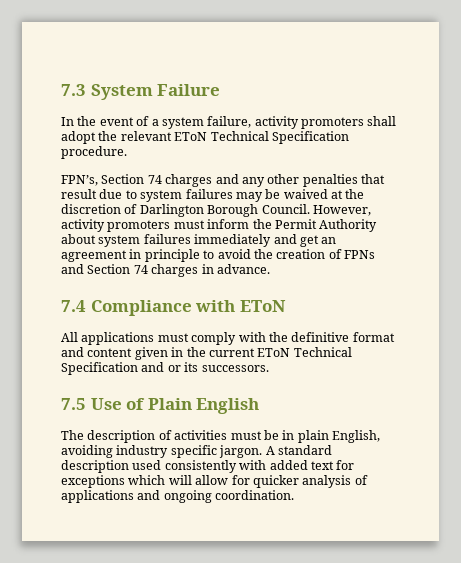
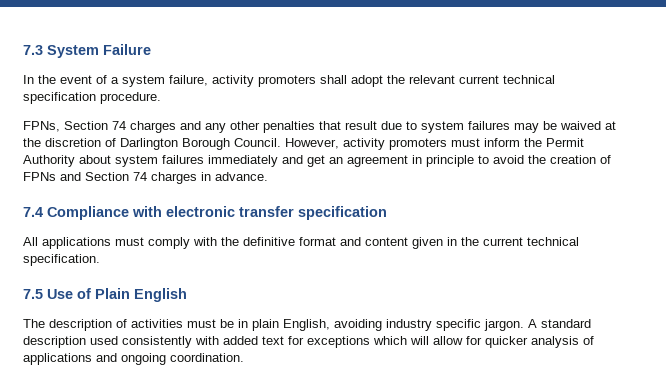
- In the event of a system failure, activity promoters shall adopt the relevant EToN Technical Specification procedure.
+ In the event of a system failure, activity promoters shall adopt the relevant current technical specification procedure.
- FPN’s, Section 74 charges and any other penalties that result due to system failures may be waived at the discretion of Darlington Borough Council.
+ FPNs, Section 74 charges and any other penalties that result due to system failures may be waived at the discretion of Darlington Borough Council.
- 7.4 Compliance with EToN
+ 7.4 Compliance with electronic transfer specification
- All applications must comply with the definitive format and content given in the current EToN Technical Specification and or its successors.
+ All applications must comply with the definitive format and content given in the current technical specification.

